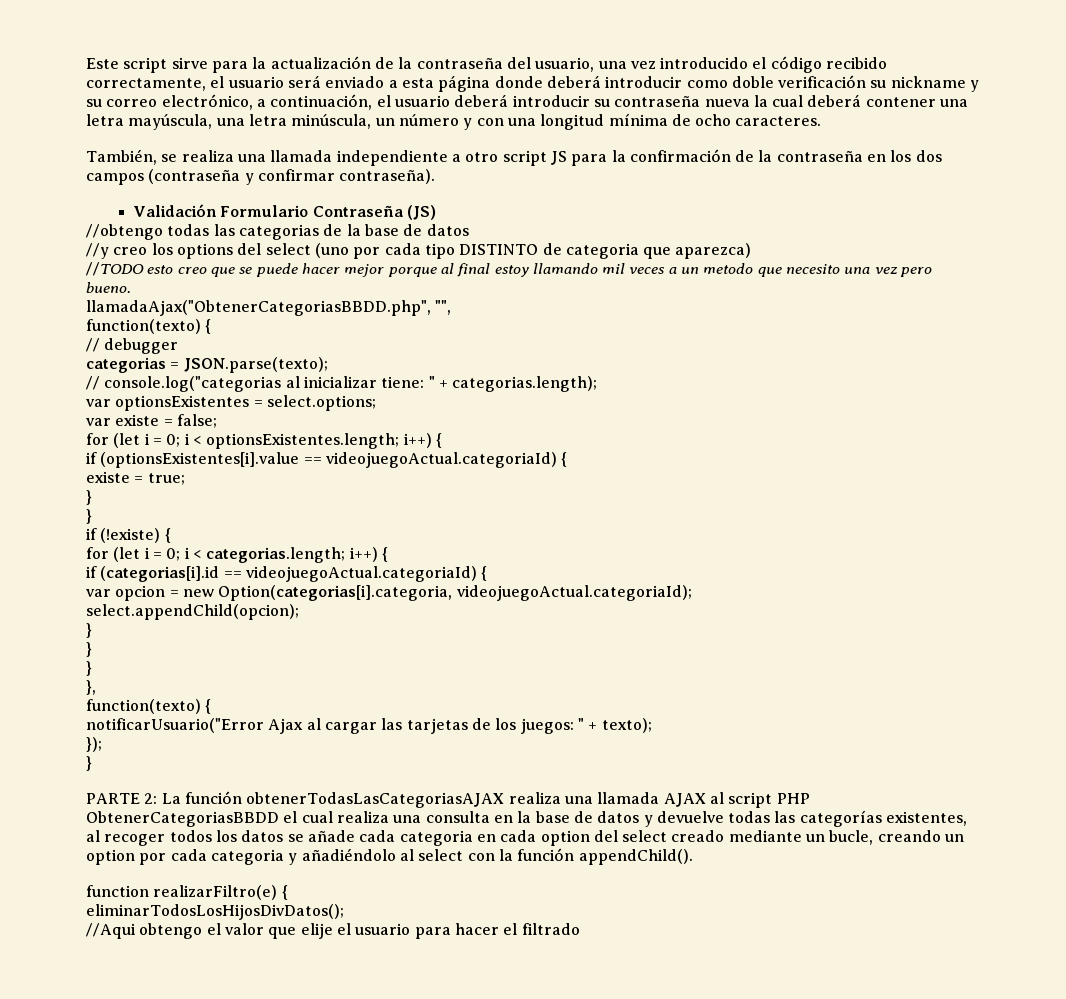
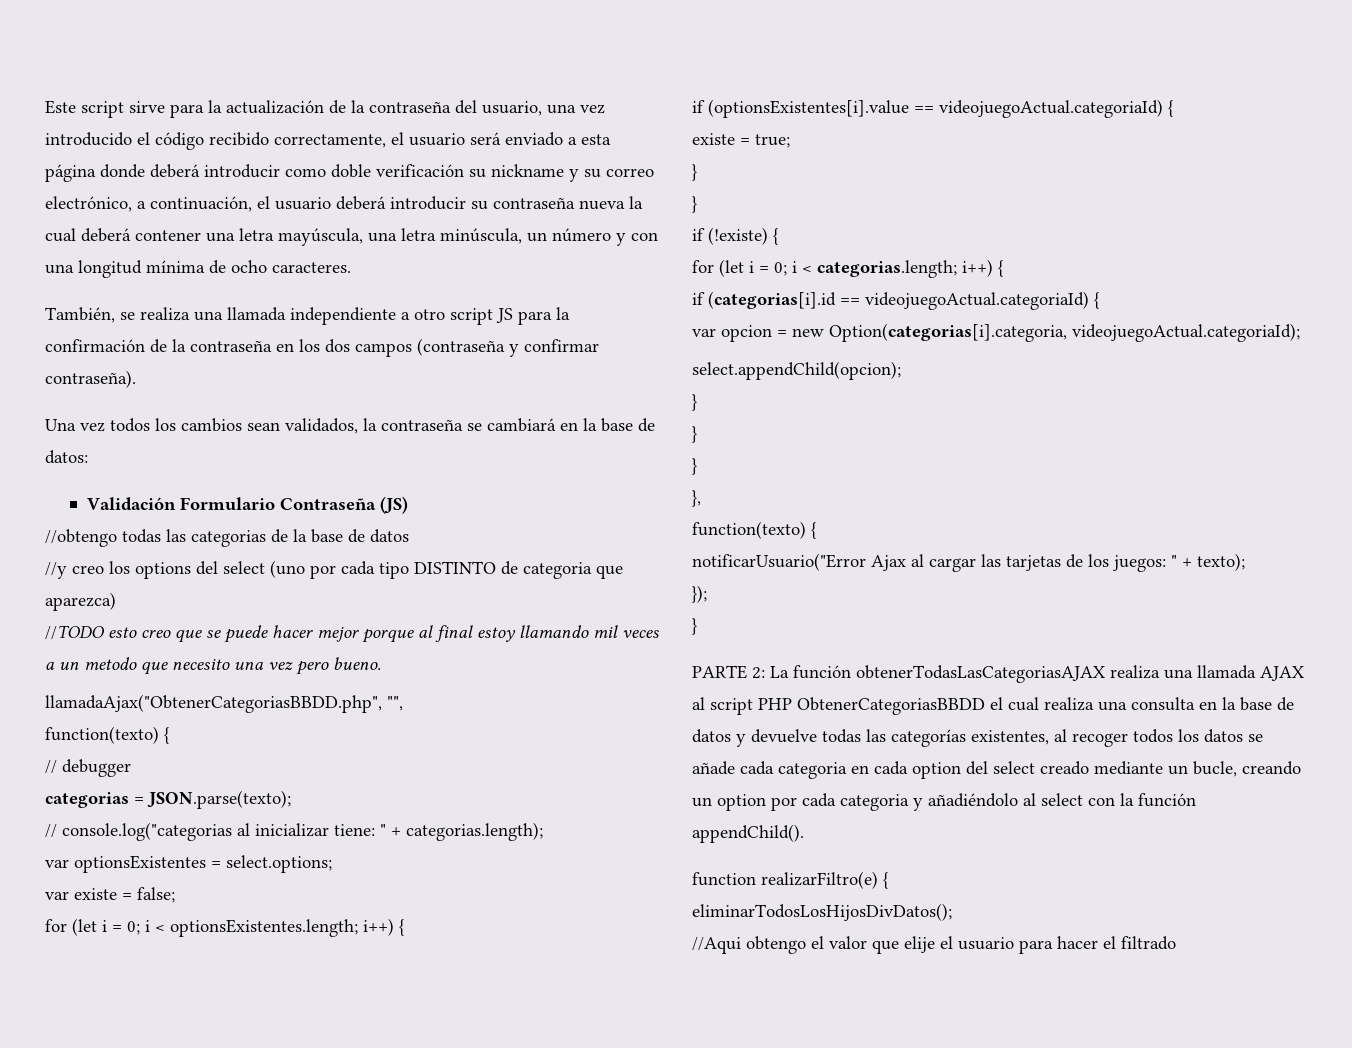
+ Una vez todos los cambios sean validados, la contraseña se cambiará en la base de datos:

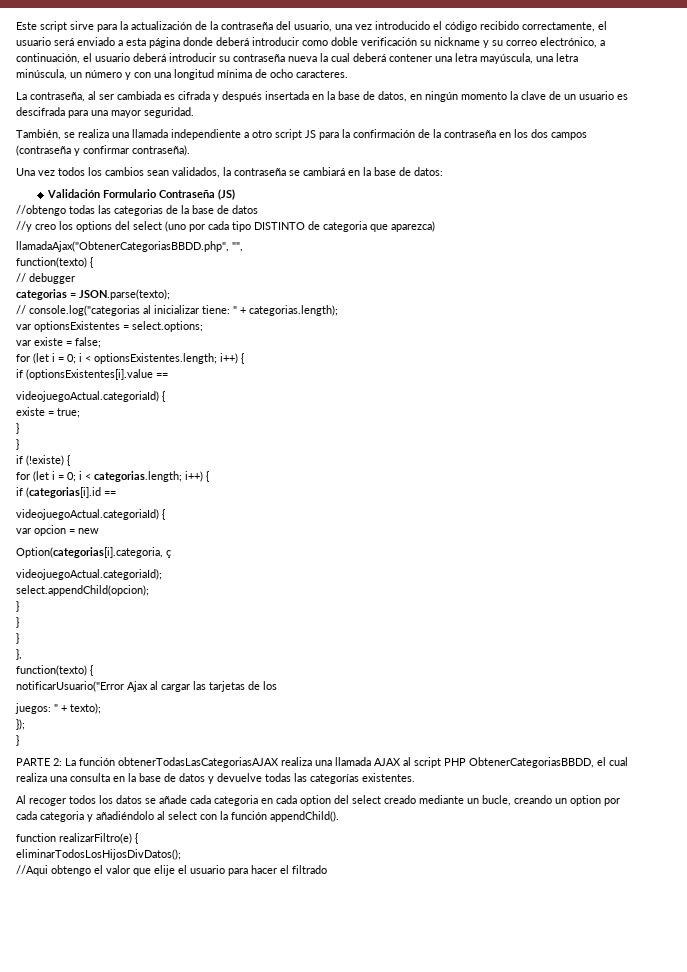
+ La contraseña, al ser cambiada es cifrada y después insertada en la base de datos, en ningún momento la clave de un usuario es descifrada para una mayor seguridad.
- //TODO esto creo que se puede hacer mejor porque al final estoy llamando mil veces a un metodo que necesito una vez pero bueno.
- if (optionsExistentes[i].value == videojuegoActual.categoriaId) {
+ if (optionsExistentes[i].value ==
+ videojuegoActual.categoriaId) {
- if (categorias[i].id == videojuegoActual.categoriaId) {
+ if (categorias[i].id ==
+ videojuegoActual.categoriaId) {
- var opcion = new Option(categorias[i].categoria, videojuegoActual.categoriaId);
+ var opcion = new
+ Option(categorias[i].categoria, ç
+ videojuegoActual.categoriaId);
- notificarUsuario("Error Ajax al cargar las tarjetas de los juegos: " + texto);
+ notificarUsuario("Error Ajax al cargar las tarjetas de los
+ juegos: " + texto);
- PARTE 2: La función obtenerTodasLasCategoriasAJAX realiza una llamada AJAX al script PHP ObtenerCategoriasBBDD el cual realiza una consulta en la base de datos y devuelve todas las categorías existentes, al recoger todos los datos se añade cada categoria en cada option del select creado mediante un bucle, creando un option por cada categoria y añadiéndolo al select con la función appendChild().
+ PARTE 2: La función obtenerTodasLasCategoriasAJAX realiza una llamada AJAX al script PHP ObtenerCategoriasBBDD, el cual realiza una consulta en la base de datos y devuelve todas las categorías existentes.
+ Al recoger todos los datos se añade cada categoria en cada option del select creado mediante un bucle, creando un option por cada categoria y añadiéndolo al select con la función appendChild().

